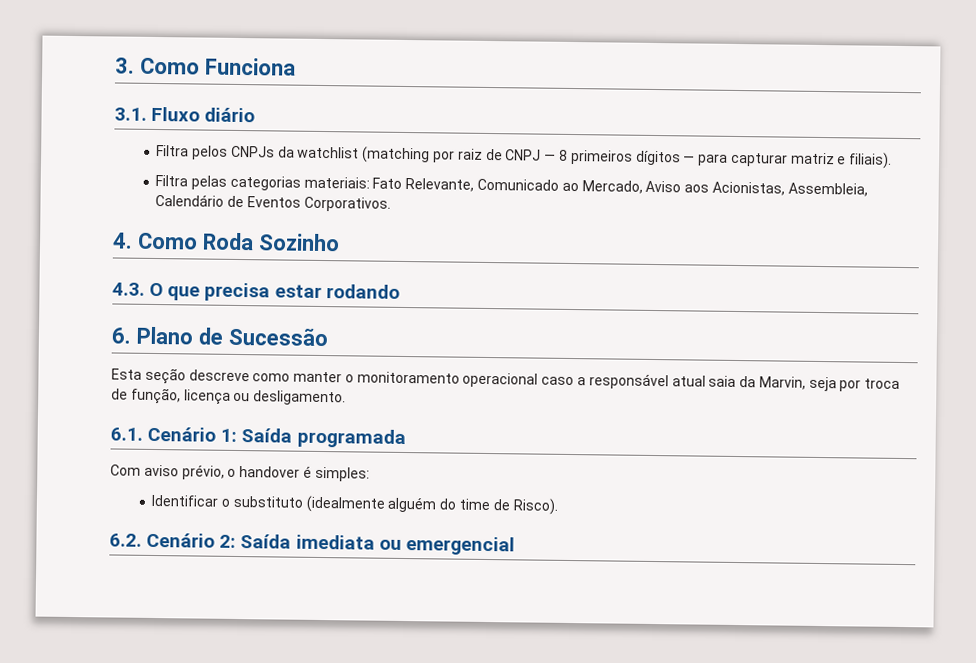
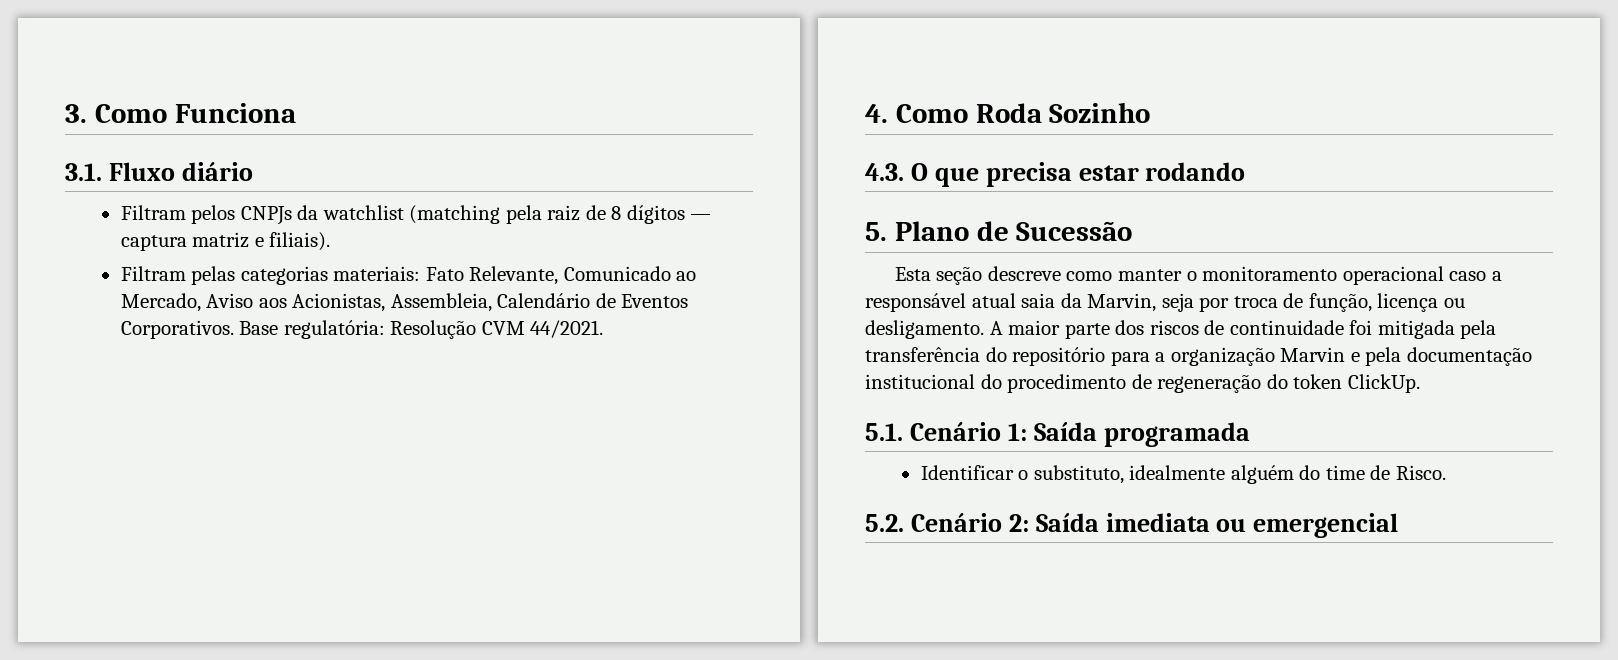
- Filtra pelos CNPJs da watchlist (matching por raiz de CNPJ — 8 primeiros dígitos — para capturar matriz e filiais).
+ Filtram pelos CNPJs da watchlist (matching pela raiz de 8 dígitos — captura matriz e filiais).
- Filtra pelas categorias materiais: Fato Relevante, Comunicado ao Mercado, Aviso aos Acionistas, Assembleia, Calendário de Eventos Corporativos.
+ Filtram pelas categorias materiais: Fato Relevante, Comunicado ao Mercado, Aviso aos Acionistas, Assembleia, Calendário de Eventos Corporativos. Base regulatória: Resolução CVM 44/2021.
- 6. Plano de Sucessão
+ 5. Plano de Sucessão
- Esta seção descreve como manter o monitoramento operacional caso a responsável atual saia da Marvin, seja por troca de função, licença ou desligamento.
- 6.1. Cenário 1: Saída programada
- Com aviso prévio, o handover é simples:
+ Esta seção descreve como manter o monitoramento operacional caso a responsável atual saia da Marvin, seja por troca de função, licença ou desligamento. A maior parte dos riscos de continuidade foi mitigada pela transferência do repositório para a organização Marvin e pela documentação institucional do procedimento de regeneração do token ClickUp.
+ 5.1. Cenário 1: Saída programada
- Identificar o substituto (idealmente alguém do time de Risco).
- 6.2. Cenário 2: Saída imediata ou emergencial
+ Identificar o substituto, idealmente alguém do time de Risco.
+ 5.2. Cenário 2: Saída imediata ou emergencial

